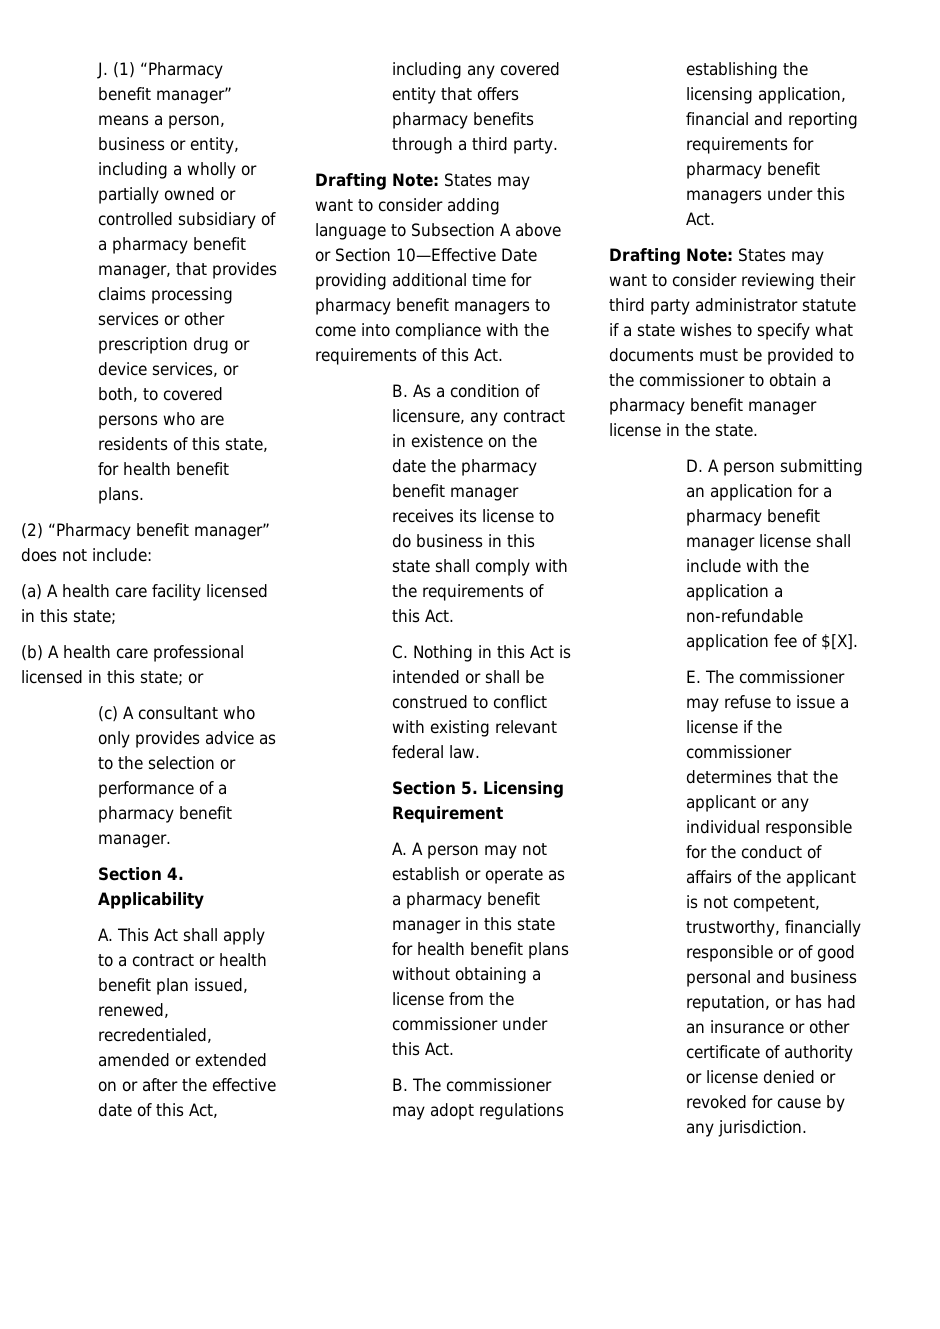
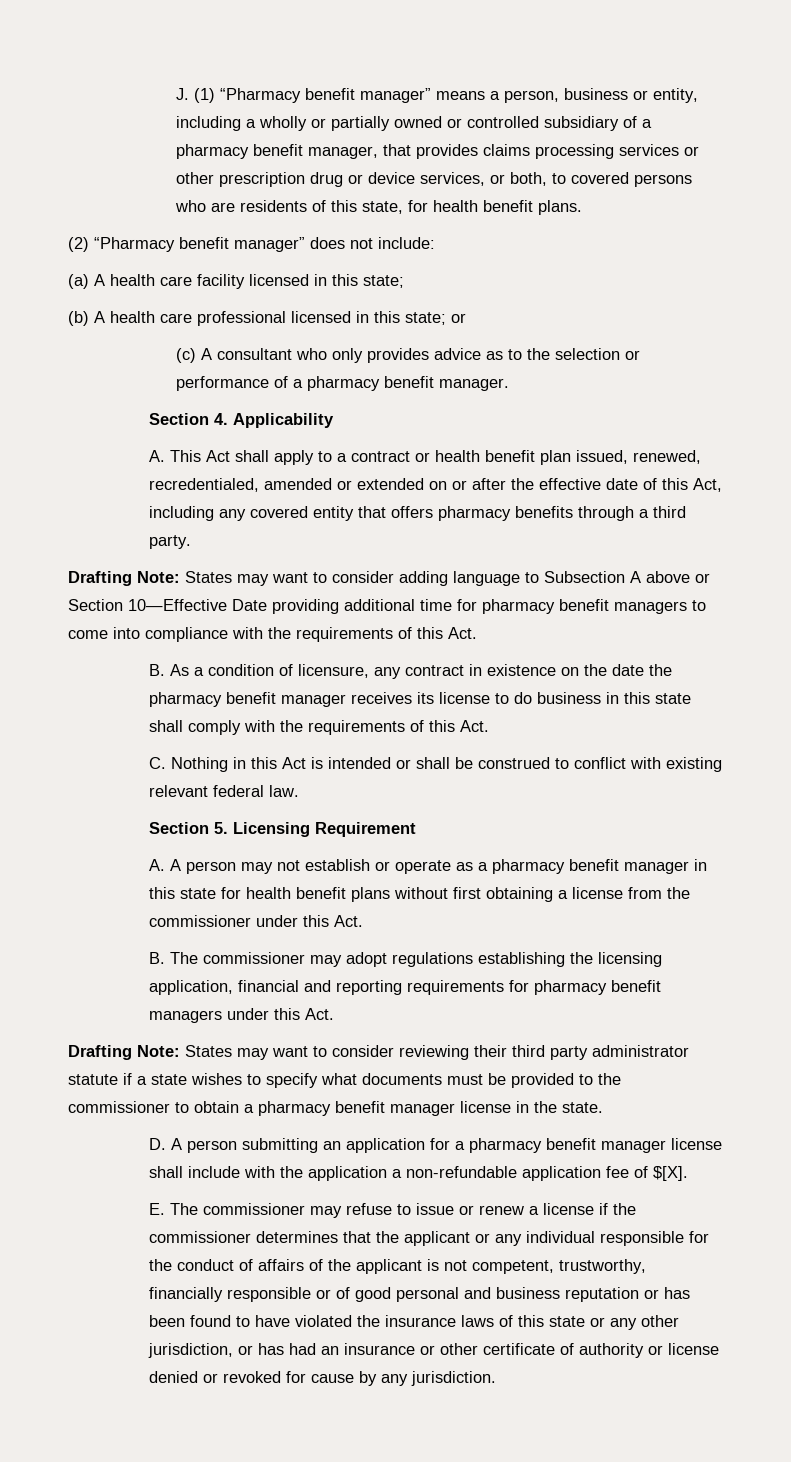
- A. A person may not establish or operate as a pharmacy benefit manager in this state for health benefit plans without obtaining a license from the commissioner under this Act.
+ A. A person may not establish or operate as a pharmacy benefit manager in this state for health benefit plans without first obtaining a license from the commissioner under this Act.
- E. The commissioner may refuse to issue a license if the commissioner determines that the applicant or any individual responsible for the conduct of affairs of the applicant is not competent, trustworthy, financially responsible or of good personal and business reputation, or has had an insurance or other certificate of authority or license denied or revoked for cause by any jurisdiction.
+ E. The commissioner may refuse to issue or renew a license if the commissioner determines that the applicant or any individual responsible for the conduct of affairs of the applicant is not competent, trustworthy, financially responsible or of good personal and business reputation or has been found to have violated the insurance laws of this state or any other jurisdiction, or has had an insurance or other certificate of authority or license denied or revoked for cause by any jurisdiction.

